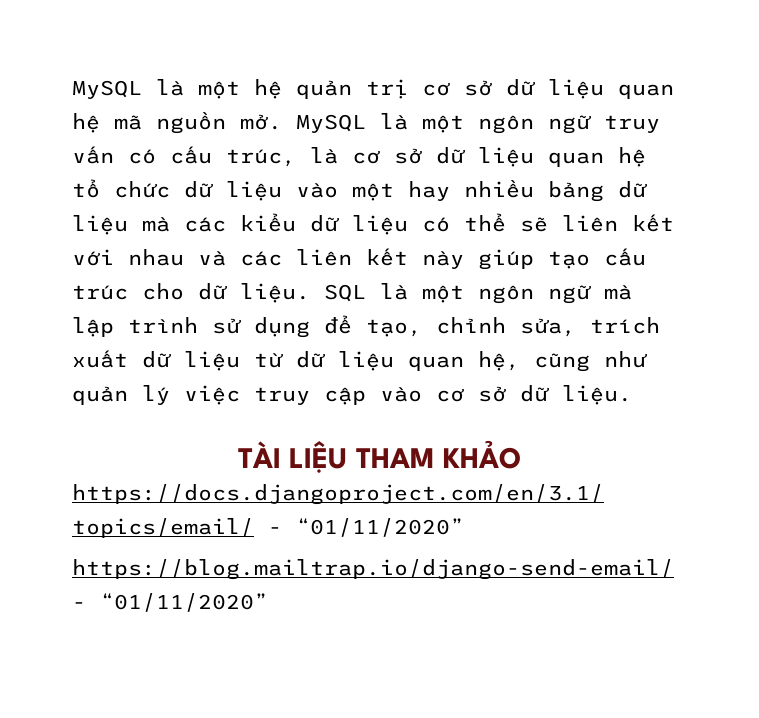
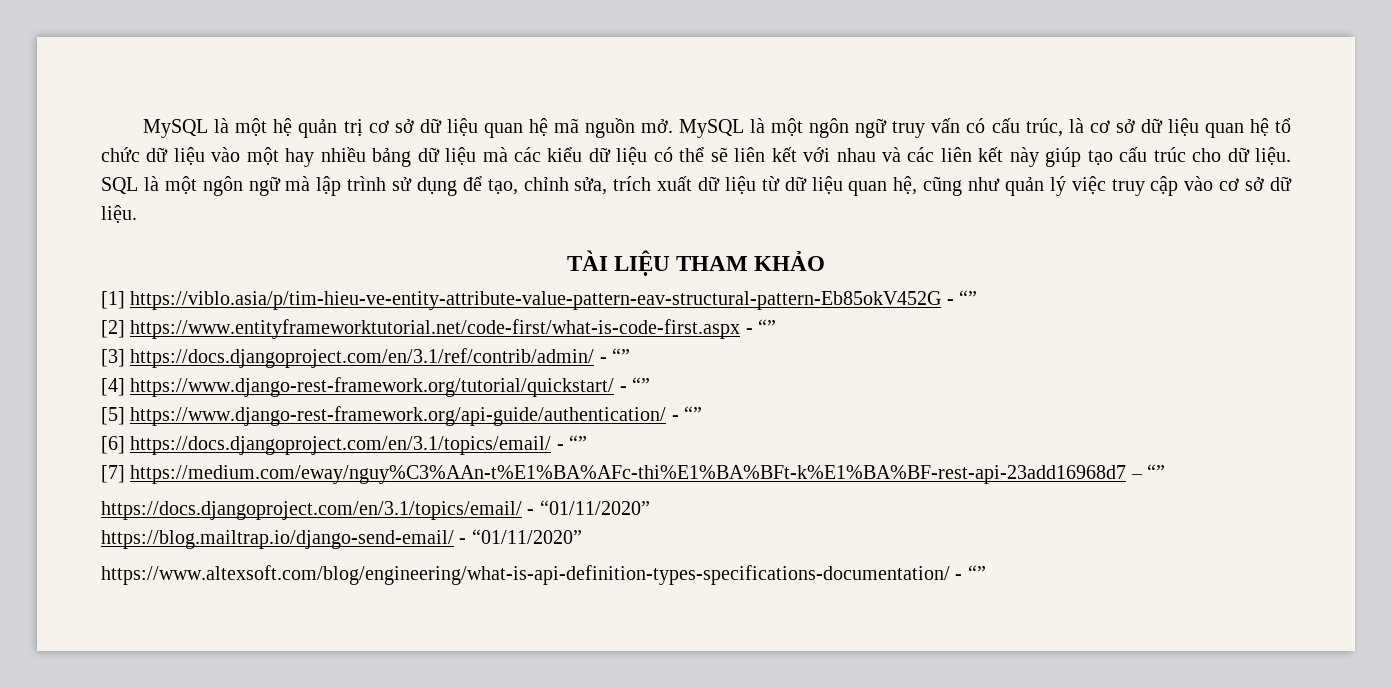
+ [1] https://viblo.asia/p/tim-hieu-ve-entity-attribute-value-pattern-eav-structural-pattern-Eb85okV452G - “”
+ [2] https://www.entityframeworktutorial.net/code-first/what-is-code-first.aspx - “”
+ [3] https://docs.djangoproject.com/en/3.1/ref/contrib/admin/ - “”
+ [4] https://www.django-rest-framework.org/tutorial/quickstart/ - “”
+ [5] https://www.django-rest-framework.org/api-guide/authentication/ - “”
+ [6] https://docs.djangoproject.com/en/3.1/topics/email/ - “”
+ [7] https://medium.com/eway/nguy%C3%AAn-t%E1%BA%AFc-thi%E1%BA%BFt-k%E1%BA%BF-rest-api-23add16968d7 – “”
+ https://www.altexsoft.com/blog/engineering/what-is-api-definition-types-specifications-documentation/ - “”

